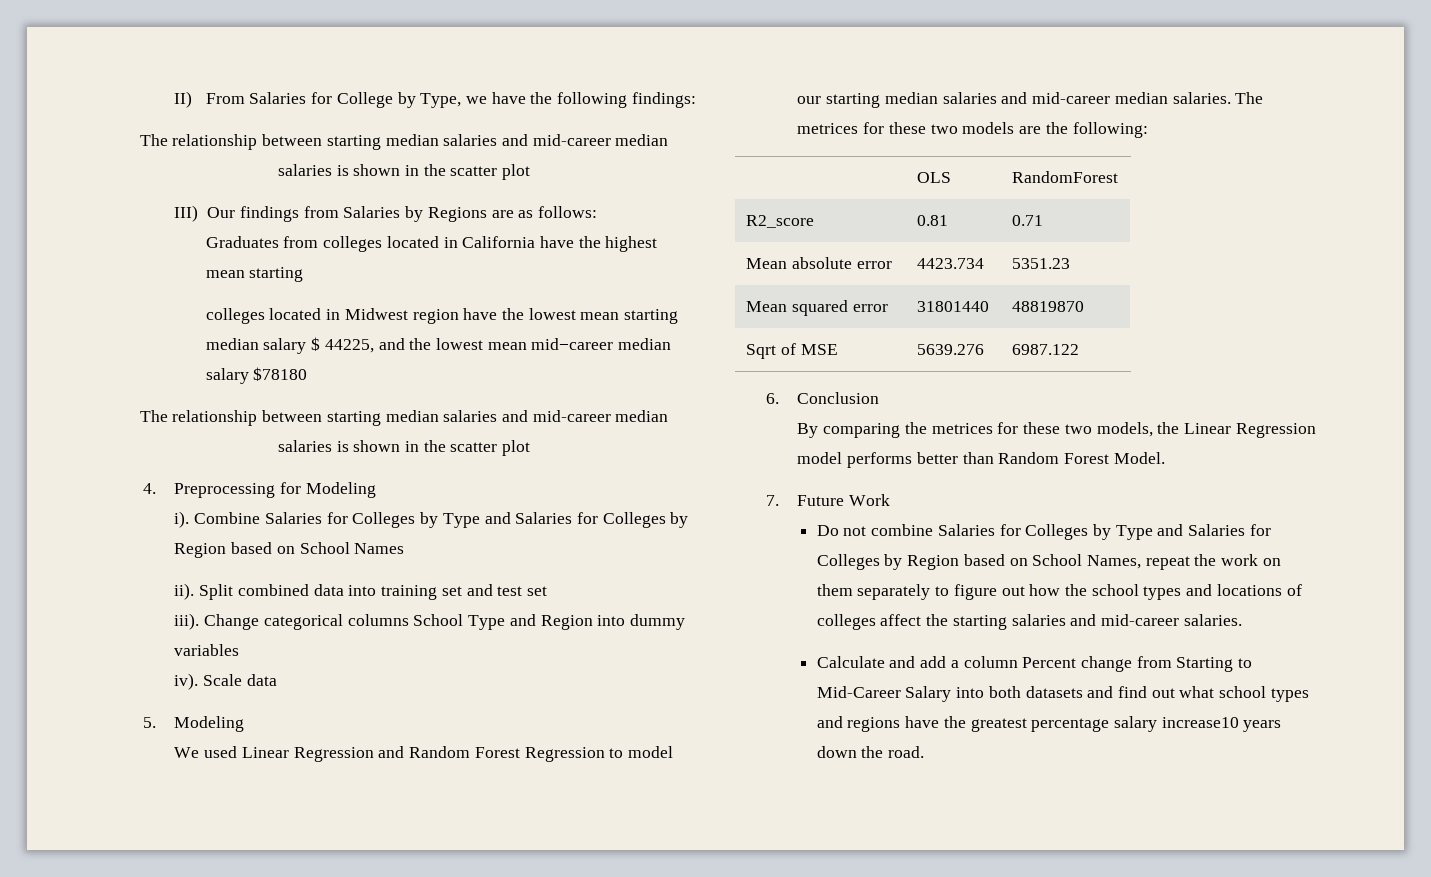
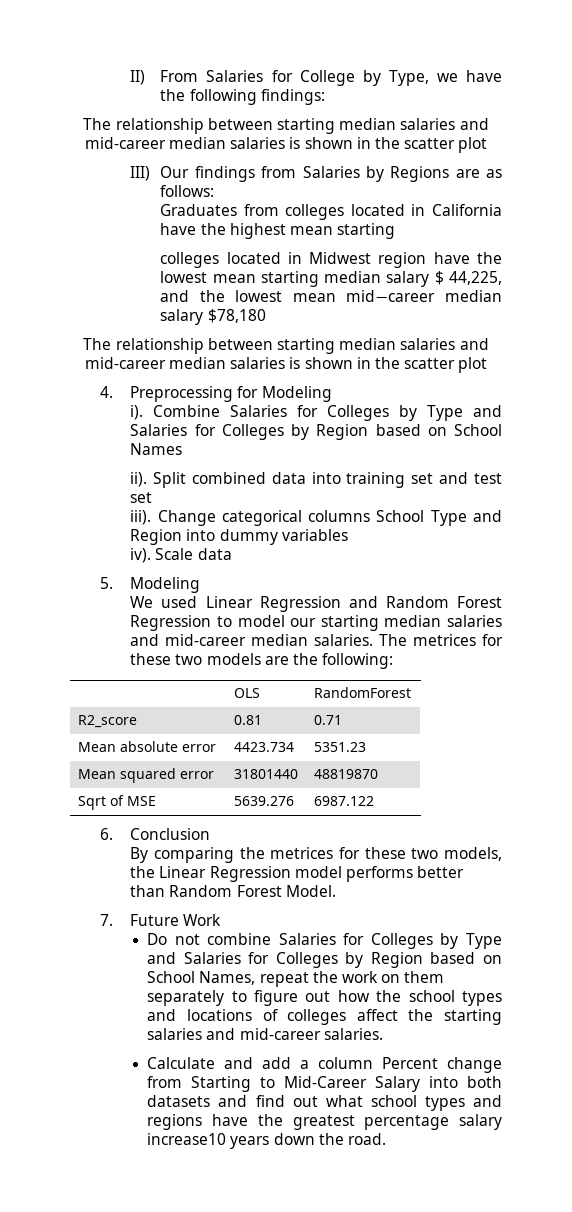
- colleges located in Midwest region have the lowest mean starting median salary $ 44225, and the lowest mean mid−career median salary $78180
+ colleges located in Midwest region have the lowest mean starting median salary $ 44,225, and the lowest mean mid−career median salary $78,180

